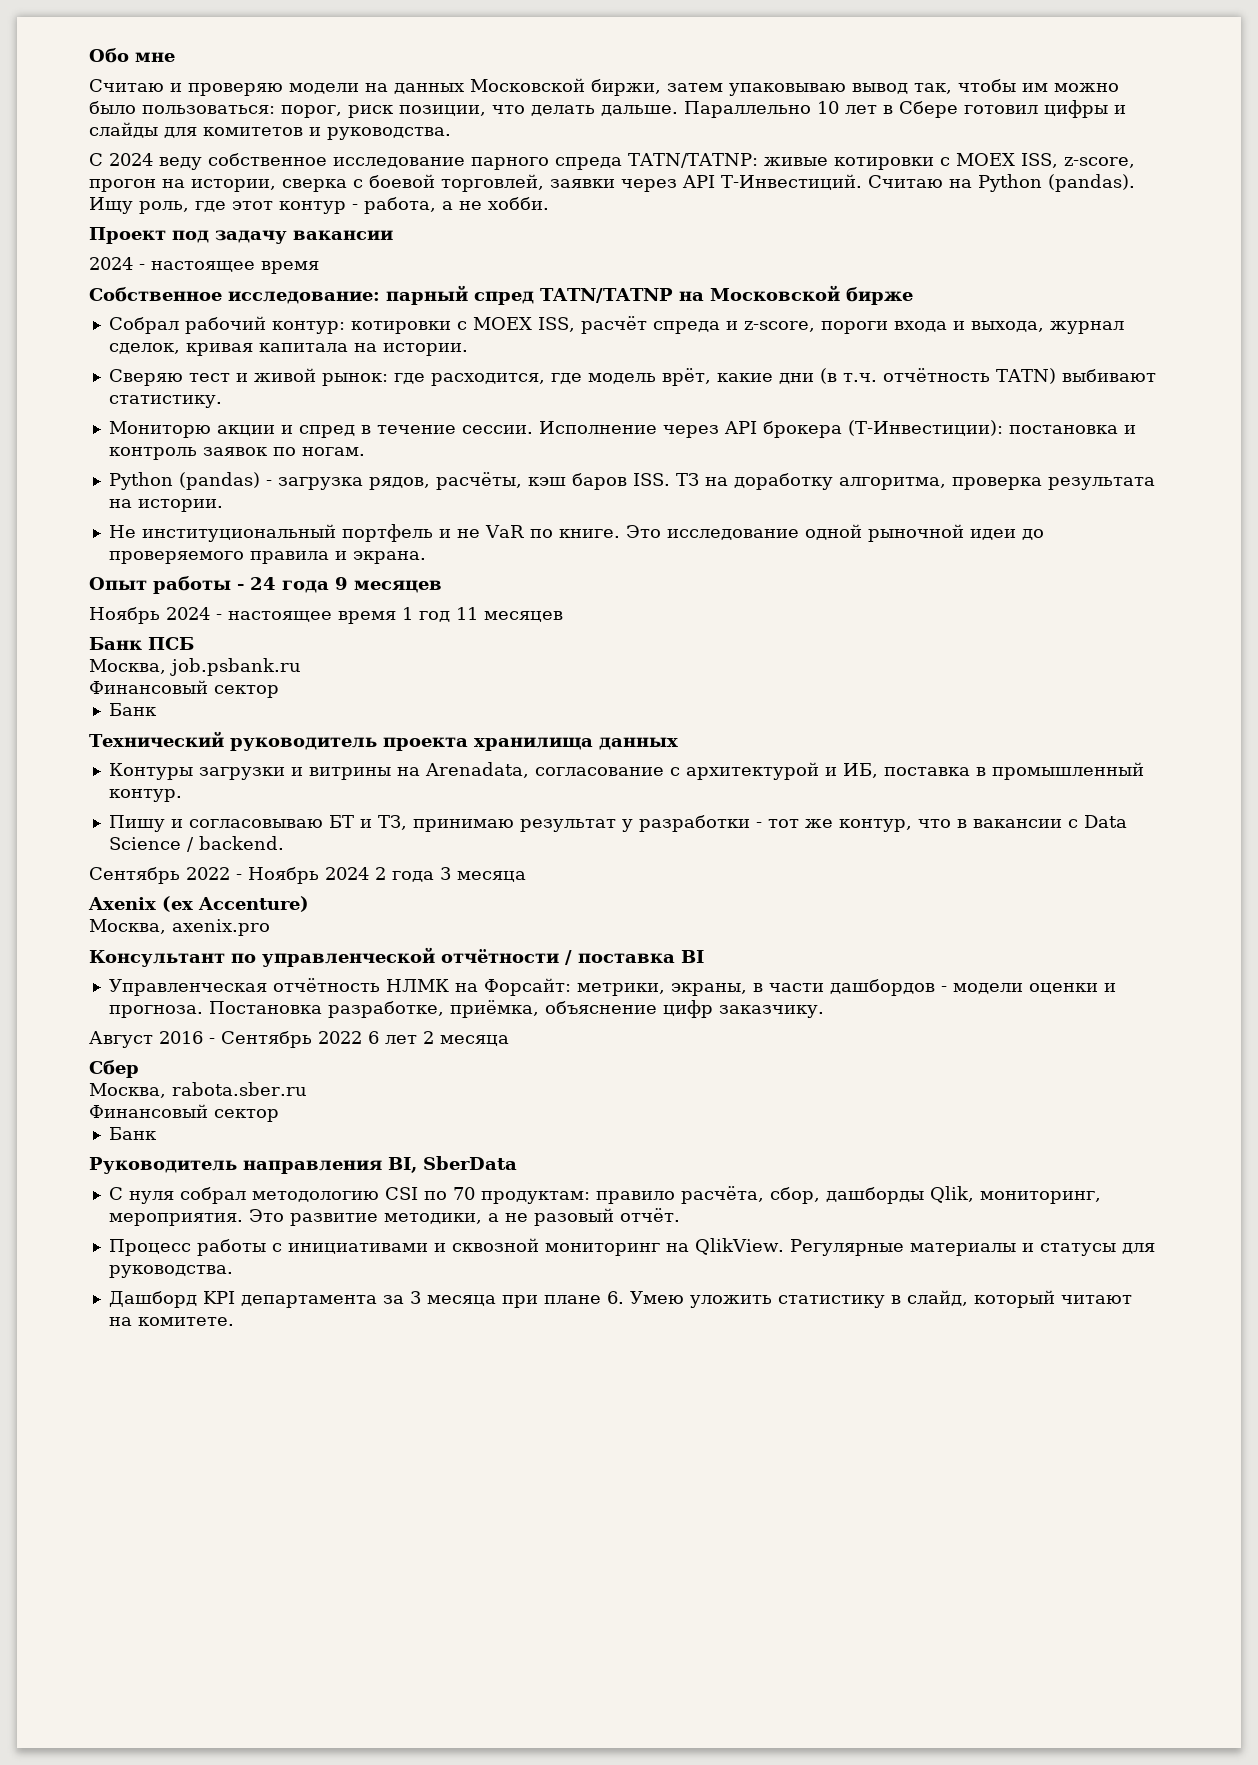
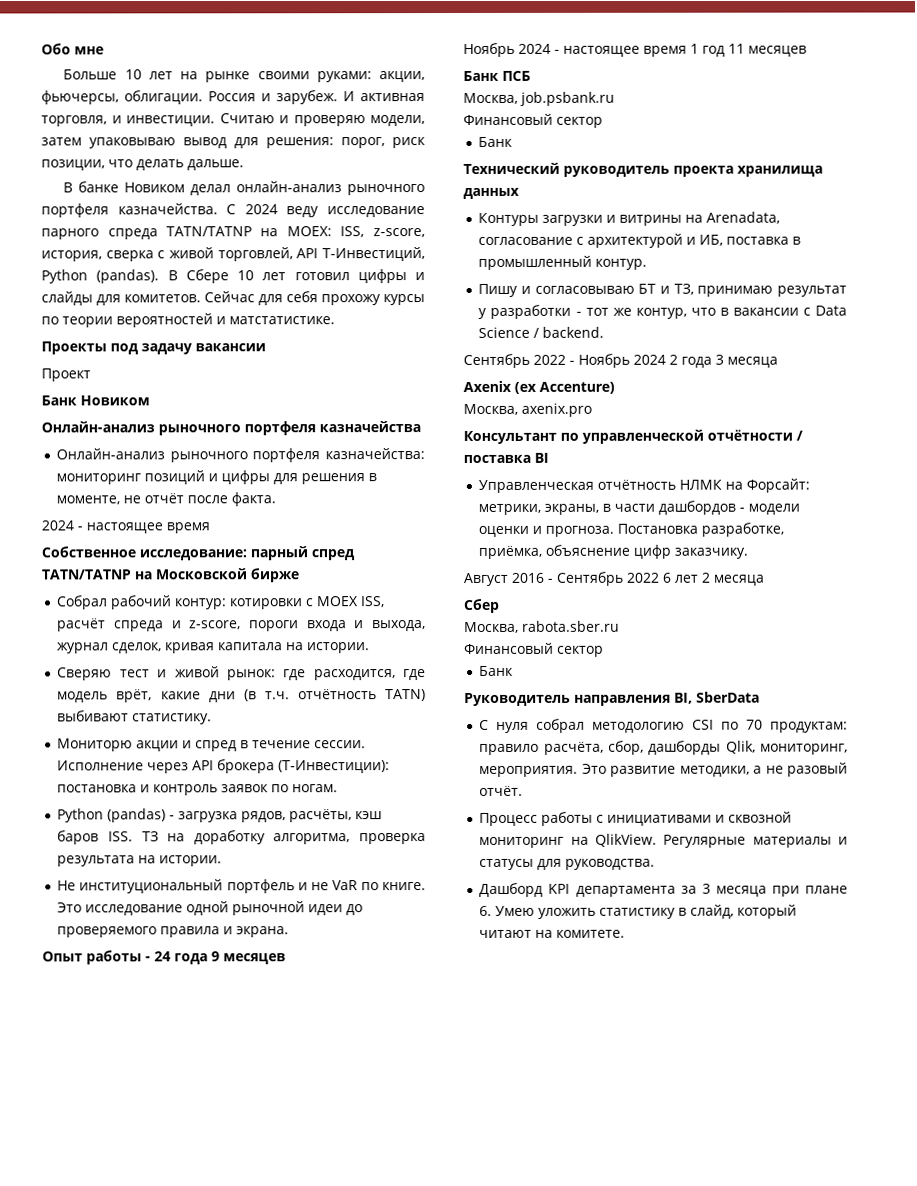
- Считаю и проверяю модели на данных Московской биржи, затем упаковываю вывод так, чтобы им можно было пользоваться: порог, риск позиции, что делать дальше. Параллельно 10 лет в Сбере готовил цифры и слайды для комитетов и руководства.
- С 2024 веду собственное исследование парного спреда TATN/TATNP: живые котировки с MOEX ISS, z-score, прогон на истории, сверка с боевой торговлей, заявки через API Т-Инвестиций. Считаю на Python (pandas). Ищу роль, где этот контур - работа, а не хобби.
- Проект под задачу вакансии
+ Больше 10 лет на рынке своими руками: акции, фьючерсы, облигации. Россия и зарубеж. И активная торговля, и инвестиции. Считаю и проверяю модели, затем упаковываю вывод для решения: порог, риск позиции, что делать дальше.
+ В банке Новиком делал онлайн-анализ рыночного портфеля казначейства. С 2024 веду исследование парного спреда TATN/TATNP на MOEX: ISS, z-score, история, сверка с живой торговлей, API Т-Инвестиций, Python (pandas). В Сбере 10 лет готовил цифры и слайды для комитетов. Сейчас для себя прохожу курсы по теории вероятностей и матстатистике.
+ Проекты под задачу вакансии
+ Проект
+ Банк Новиком
+ Онлайн-анализ рыночного портфеля казначейства
+ Онлайн-анализ рыночного портфеля казначейства: мониторинг позиций и цифры для решения в моменте, не отчёт после факта.

